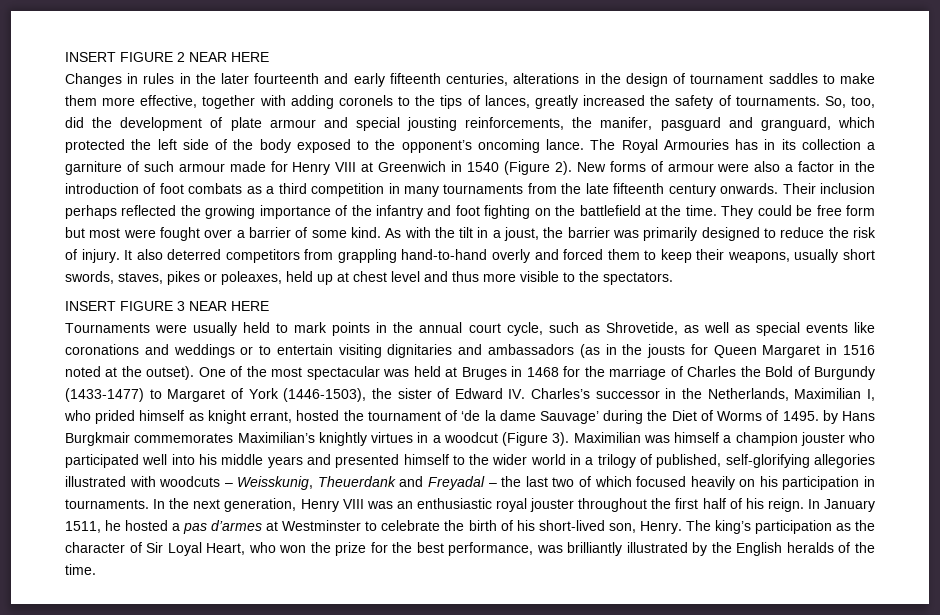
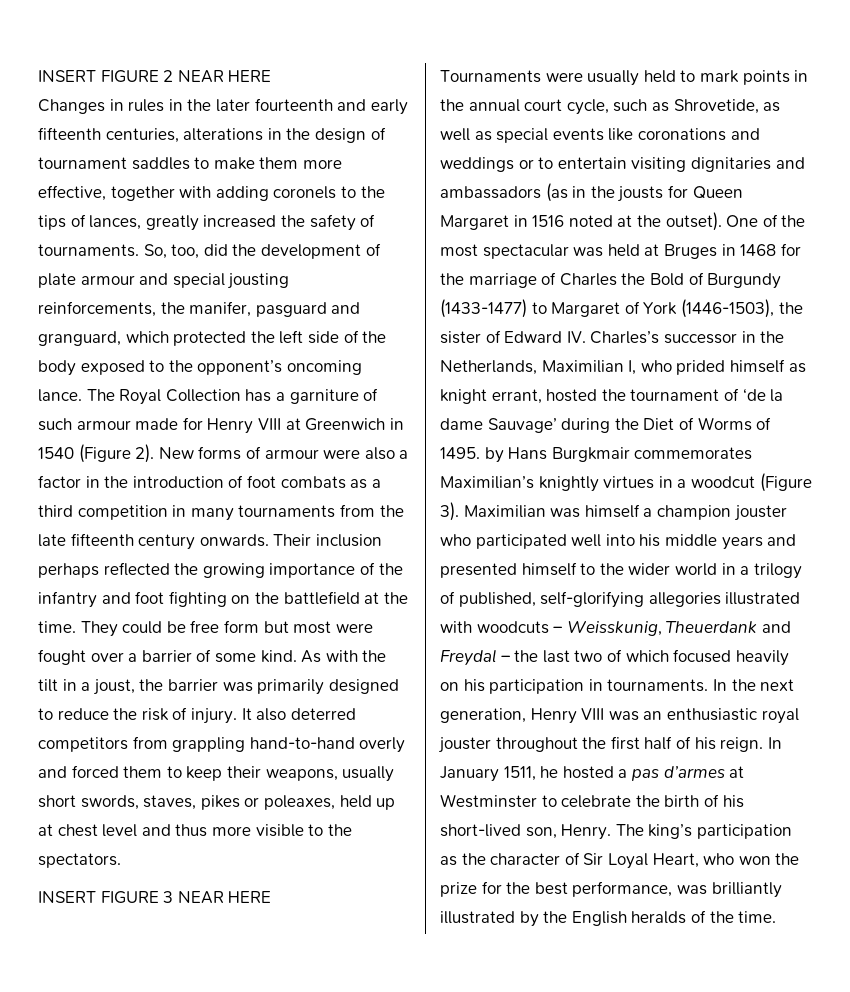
- The Royal Armouries has in its collection a garniture of such armour made for Henry VIII at Greenwich in 1540 (Figure 2).
+ The Royal Collection has a garniture of such armour made for Henry VIII at Greenwich in 1540 (Figure 2).
- Maximilian was himself a champion jouster who participated well into his middle years and presented himself to the wider world in a trilogy of published, self-glorifying allegories illustrated with woodcuts – Weisskunig, Theuerdank and Freyadal – the last two of which focused heavily on his participation in tournaments.
+ Maximilian was himself a champion jouster who participated well into his middle years and presented himself to the wider world in a trilogy of published, self-glorifying allegories illustrated with woodcuts – Weisskunig, Theuerdank and Freydal – the last two of which focused heavily on his participation in tournaments.

